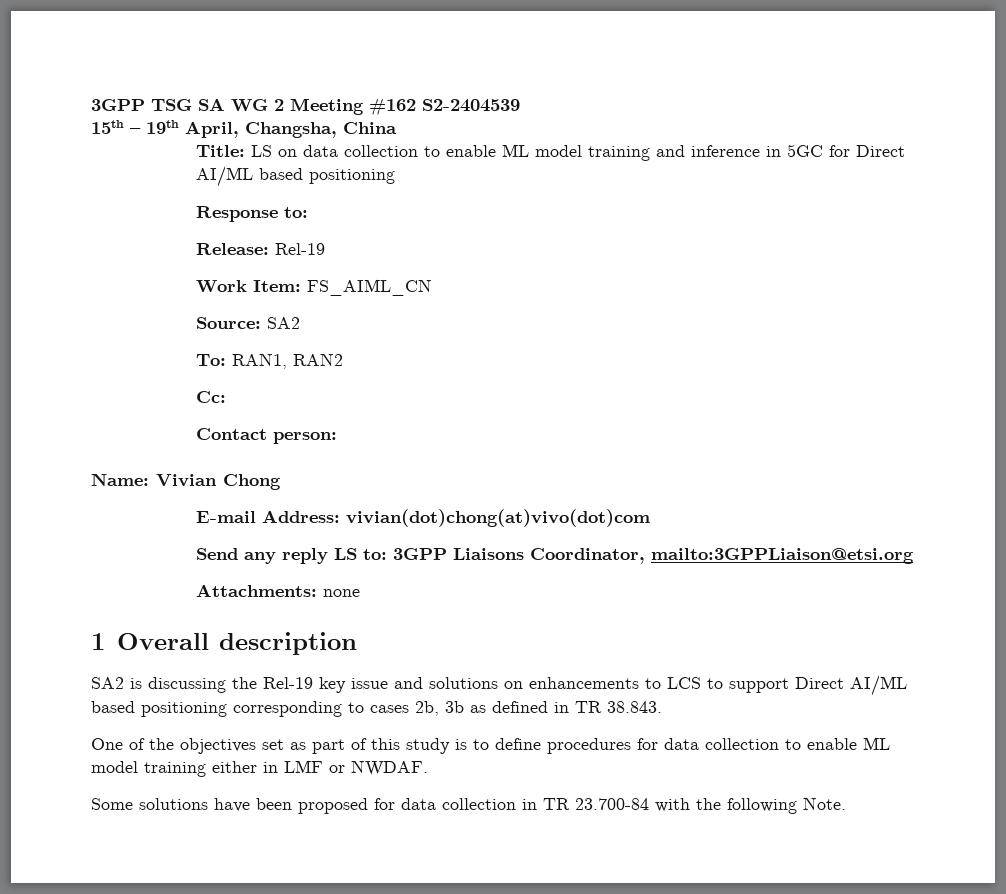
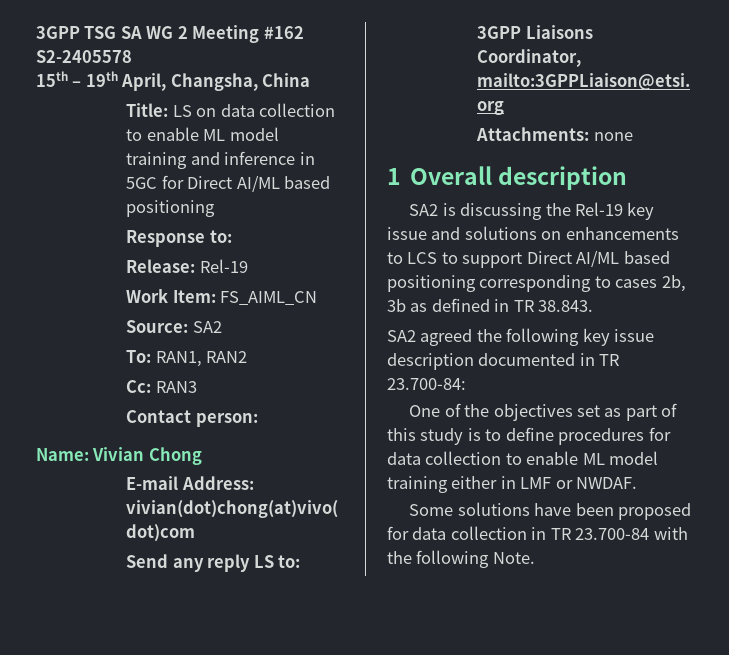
- 3GPP TSG SA WG 2 Meeting #162 S2-2404539
+ 3GPP TSG SA WG 2 Meeting #162 S2-2405578
- Cc:
+ Cc: RAN3
+ SA2 agreed the following key issue description documented in TR 23.700-84:

